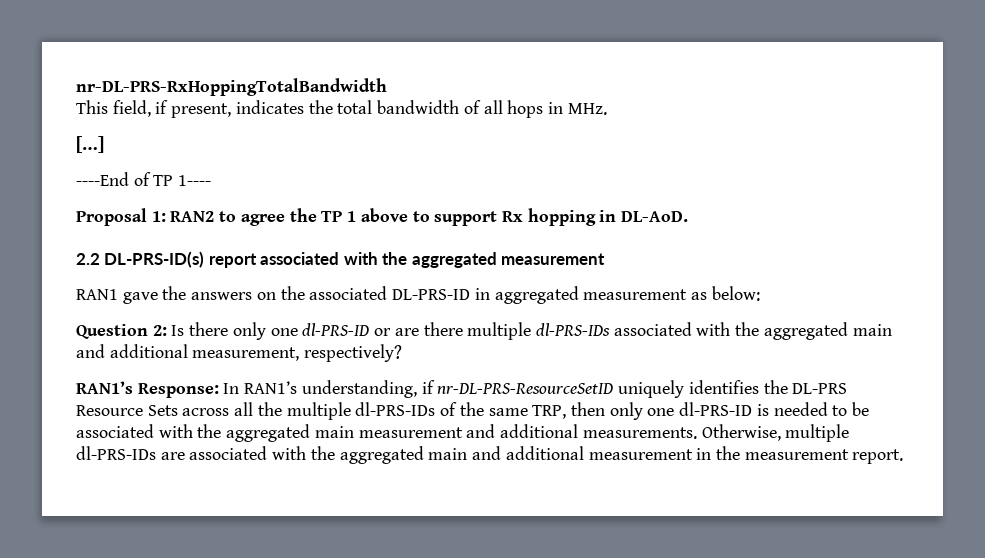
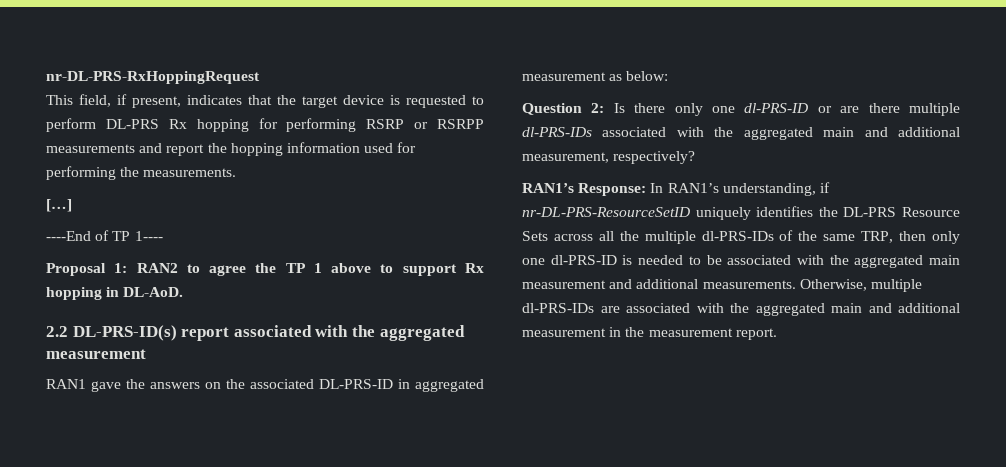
- nr-DL-PRS-RxHoppingTotalBandwidth
+ nr-DL-PRS-RxHoppingRequest
- This field, if present, indicates the total bandwidth of all hops in MHz.
+ This field, if present, indicates that the target device is requested to perform DL-PRS Rx hopping for performing RSRP or RSRPP measurements and report the hopping information used for performing the measurements.

